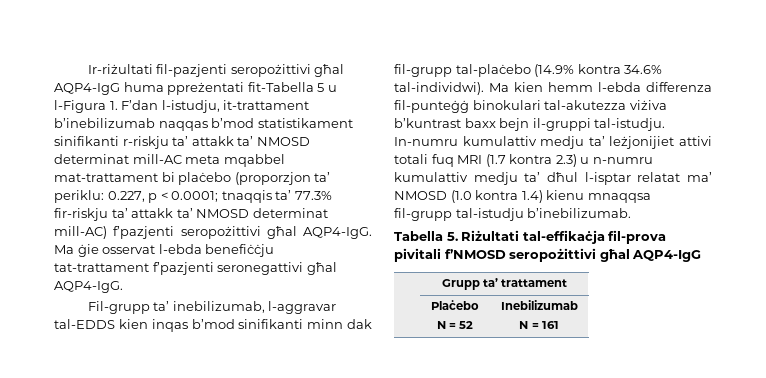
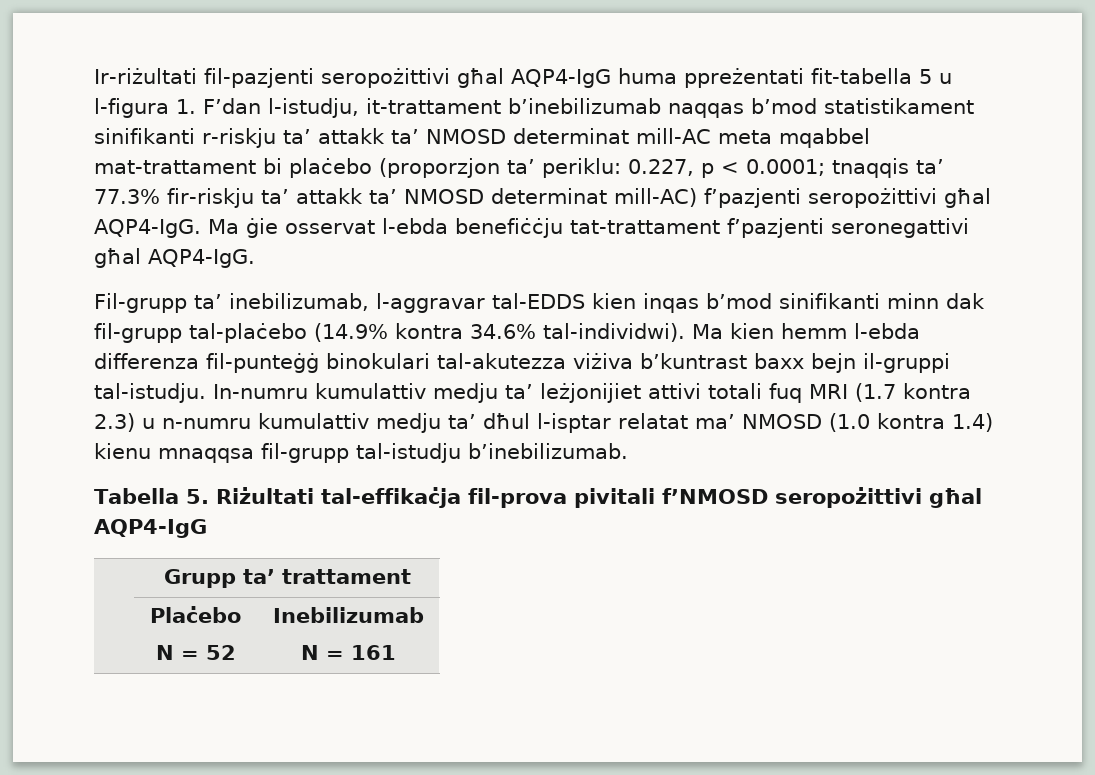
- Ir-riżultati fil-pazjenti seropożittivi għal AQP4-IgG huma ppreżentati fit-Tabella 5 u l-Figura 1. F’dan l-istudju, it-trattament b’inebilizumab naqqas b’mod statistikament sinifikanti r-riskju ta’ attakk ta’ NMOSD determinat mill-AC meta mqabbel mat-trattament bi plaċebo (proporzjon ta’ periklu: 0.227, p < 0.0001; tnaqqis ta’ 77.3% fir-riskju ta’ attakk ta’ NMOSD determinat mill-AC) f’pazjenti seropożittivi għal AQP4-IgG.
+ Ir-riżultati fil-pazjenti seropożittivi għal AQP4-IgG huma ppreżentati fit-tabella 5 u l-figura 1. F’dan l-istudju, it-trattament b’inebilizumab naqqas b’mod statistikament sinifikanti r-riskju ta’ attakk ta’ NMOSD determinat mill-AC meta mqabbel mat-trattament bi plaċebo (proporzjon ta’ periklu: 0.227, p < 0.0001; tnaqqis ta’ 77.3% fir-riskju ta’ attakk ta’ NMOSD determinat mill-AC) f’pazjenti seropożittivi għal AQP4-IgG.

